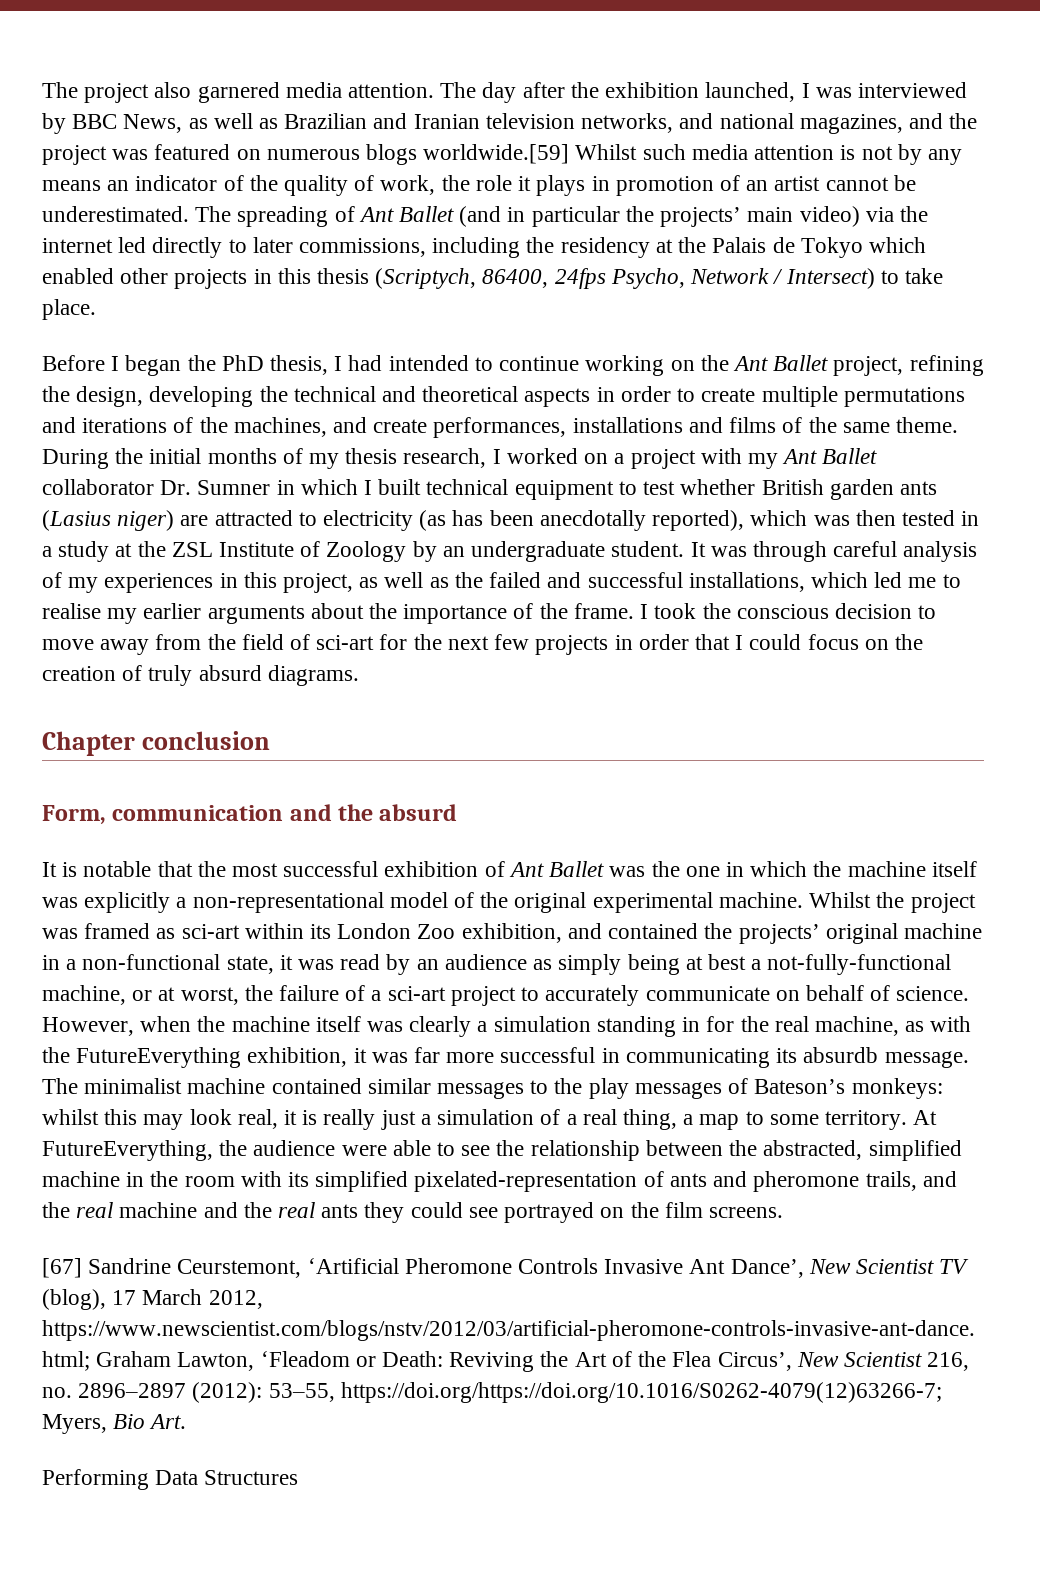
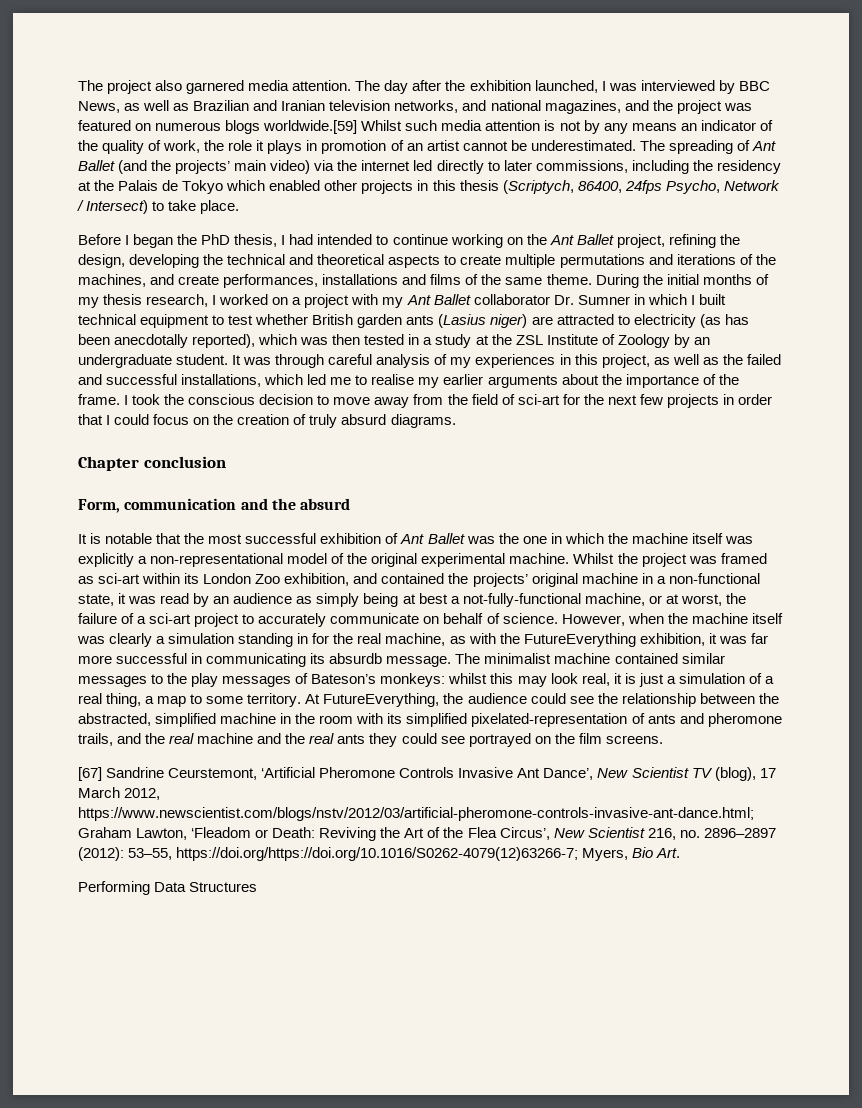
- The spreading of Ant Ballet (and in particular the projects’ main video) via the internet led directly to later commissions, including the residency at the Palais de Tokyo which enabled other projects in this thesis (Scriptych, 86400, 24fps Psycho, Network / Intersect) to take place.
+ The spreading of Ant Ballet (and the projects’ main video) via the internet led directly to later commissions, including the residency at the Palais de Tokyo which enabled other projects in this thesis (Scriptych, 86400, 24fps Psycho, Network / Intersect) to take place.
- Before I began the PhD thesis, I had intended to continue working on the Ant Ballet project, refining the design, developing the technical and theoretical aspects in order to create multiple permutations and iterations of the machines, and create performances, installations and films of the same theme.
+ Before I began the PhD thesis, I had intended to continue working on the Ant Ballet project, refining the design, developing the technical and theoretical aspects to create multiple permutations and iterations of the machines, and create performances, installations and films of the same theme.
- The minimalist machine contained similar messages to the play messages of Bateson’s monkeys: whilst this may look real, it is really just a simulation of a real thing, a map to some territory.
+ The minimalist machine contained similar messages to the play messages of Bateson’s monkeys: whilst this may look real, it is just a simulation of a real thing, a map to some territory.
- At FutureEverything, the audience were able to see the relationship between the abstracted, simplified machine in the room with its simplified pixelated-representation of ants and pheromone trails, and the real machine and the real ants they could see portrayed on the film screens.
+ At FutureEverything, the audience could see the relationship between the abstracted, simplified machine in the room with its simplified pixelated-representation of ants and pheromone trails, and the real machine and the real ants they could see portrayed on the film screens.

